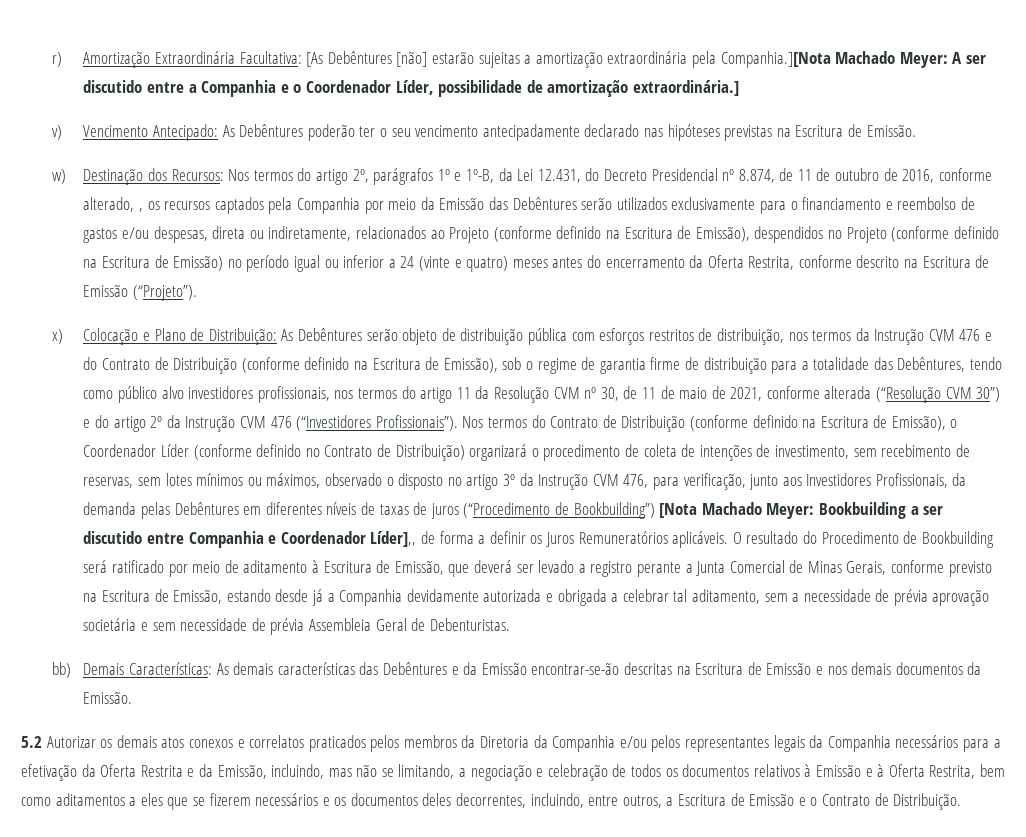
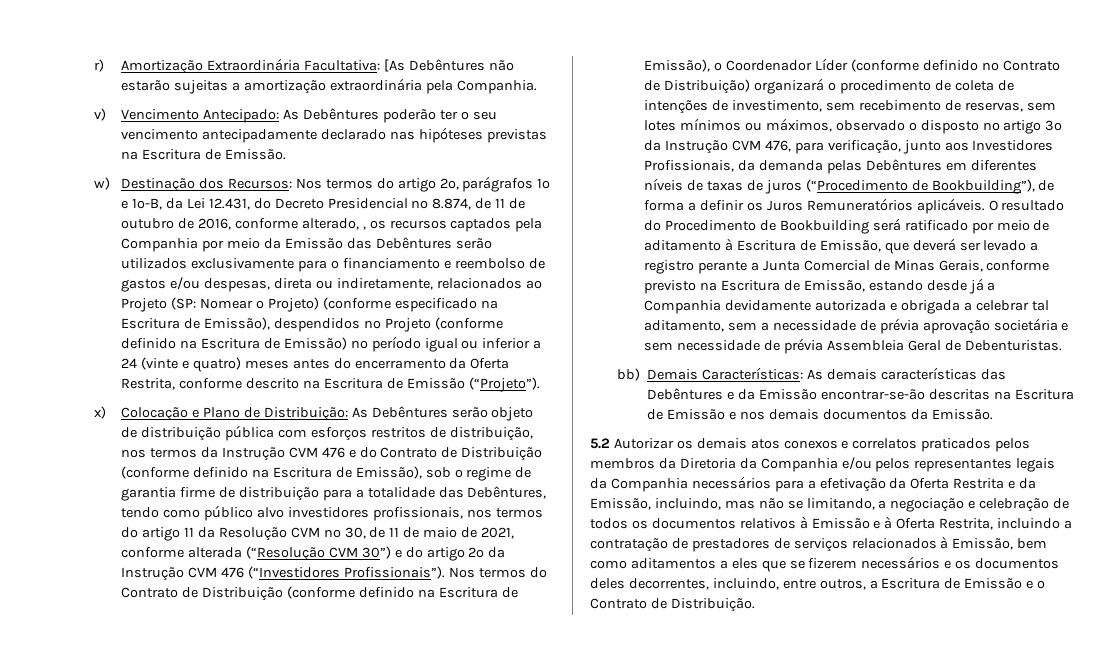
- r) Amortização Extraordinária Facultativa: [As Debêntures [não] estarão sujeitas a amortização extraordinária pela Companhia.][Nota Machado Meyer: A ser discutido entre a Companhia e o Coordenador Líder, possibilidade de amortização extraordinária.]
+ r) Amortização Extraordinária Facultativa: [As Debêntures não estarão sujeitas a amortização extraordinária pela Companhia.
- Nos termos do artigo 2º, parágrafos 1º e 1º-B, da Lei 12.431, do Decreto Presidencial nº 8.874, de 11 de outubro de 2016, conforme alterado, , os recursos captados pela Companhia por meio da Emissão das Debêntures serão utilizados exclusivamente para o financiamento e reembolso de gastos e/ou despesas, direta ou indiretamente, relacionados ao Projeto (conforme definido na Escritura de Emissão), despendidos no Projeto (conforme definido na Escritura de Emissão) no período igual ou inferior a 24 (vinte e quatro) meses antes do encerramento da Oferta Restrita, conforme descrito na Escritura de Emissão (“Projeto”).
+ Nos termos do artigo 2º, parágrafos 1º e 1º-B, da Lei 12.431, do Decreto Presidencial nº 8.874, de 11 de outubro de 2016, conforme alterado, , os recursos captados pela Companhia por meio da Emissão das Debêntures serão utilizados exclusivamente para o financiamento e reembolso de gastos e/ou despesas, direta ou indiretamente, relacionados ao Projeto (SP: Nomear o Projeto) (conforme especificado na Escritura de Emissão), despendidos no Projeto (conforme definido na Escritura de Emissão) no período igual ou inferior a 24 (vinte e quatro) meses antes do encerramento da Oferta Restrita, conforme descrito na Escritura de Emissão (“Projeto”).
- Nos termos do Contrato de Distribuição (conforme definido na Escritura de Emissão), o Coordenador Líder (conforme definido no Contrato de Distribuição) organizará o procedimento de coleta de intenções de investimento, sem recebimento de reservas, sem lotes mínimos ou máximos, observado o disposto no artigo 3º da Instrução CVM 476, para verificação, junto aos Investidores Profissionais, da demanda pelas Debêntures em diferentes níveis de taxas de juros (“Procedimento de Bookbuilding”) [Nota Machado Meyer: Bookbuilding a ser discutido entre Companhia e Coordenador Líder],, de forma a definir os Juros Remuneratórios aplicáveis.
+ Nos termos do Contrato de Distribuição (conforme definido na Escritura de Emissão), o Coordenador Líder (conforme definido no Contrato de Distribuição) organizará o procedimento de coleta de intenções de investimento, sem recebimento de reservas, sem lotes mínimos ou máximos, observado o disposto no artigo 3º da Instrução CVM 476, para verificação, junto aos Investidores Profissionais, da demanda pelas Debêntures em diferentes níveis de taxas de juros (“Procedimento de Bookbuilding”), de forma a definir os Juros Remuneratórios aplicáveis.
- 5.2 Autorizar os demais atos conexos e correlatos praticados pelos membros da Diretoria da Companhia e/ou pelos representantes legais da Companhia necessários para a efetivação da Oferta Restrita e da Emissão, incluindo, mas não se limitando, a negociação e celebração de todos os documentos relativos à Emissão e à Oferta Restrita, bem como aditamentos a eles que se fizerem necessários e os documentos deles decorrentes, incluindo, entre outros, a Escritura de Emissão e o Contrato de Distribuição.
+ 5.2 Autorizar os demais atos conexos e correlatos praticados pelos membros da Diretoria da Companhia e/ou pelos representantes legais da Companhia necessários para a efetivação da Oferta Restrita e da Emissão, incluindo, mas não se limitando, a negociação e celebração de todos os documentos relativos à Emissão e à Oferta Restrita, incluindo a contratação de prestadores de serviços relacionados à Emissão, bem como aditamentos a eles que se fizerem necessários e os documentos deles decorrentes, incluindo, entre outros, a Escritura de Emissão e o Contrato de Distribuição.

